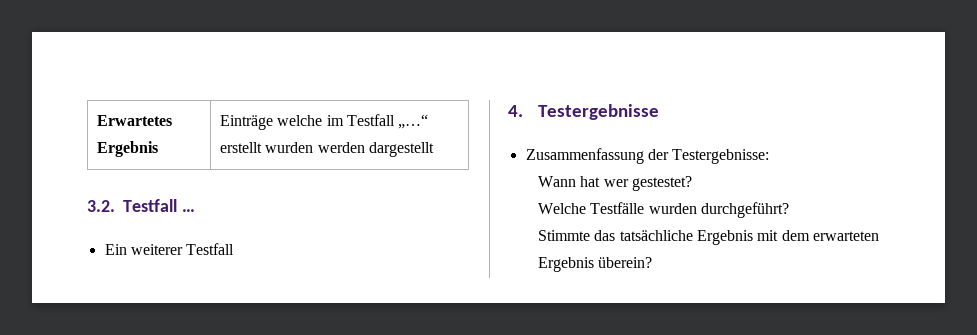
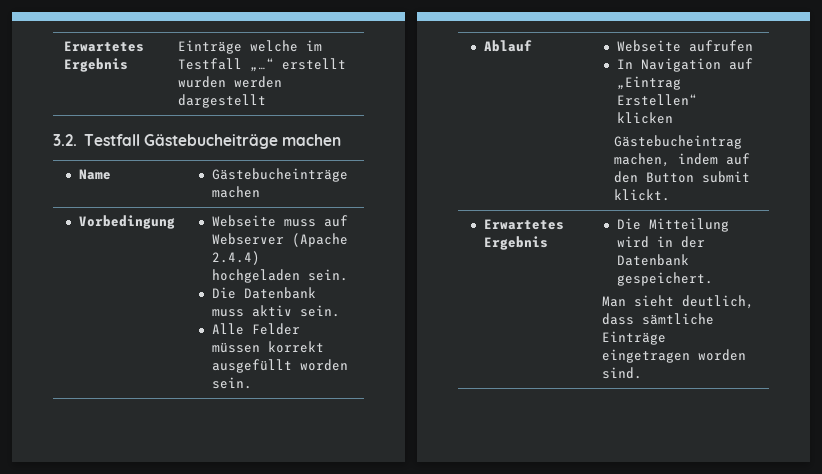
- 3.2. Testfall …
- Ein weiterer Testfall
- 4. Testergebnisse
- Zusammenfassung der Testergebnisse:
- Wann hat wer gestestet?
- Welche Testfälle wurden durchgeführt?
- Stimmte das tatsächliche Ergebnis mit dem erwarteten Ergebnis überein?
+ 3.2. Testfall Gästebucheiträge machen
+ Name | Gästebucheinträge machen
+ Vorbedingung | Webseite muss auf Webserver (Apache 2.4.4) hochgeladen sein.
+ Die Datenbank muss aktiv sein.
+ Alle Felder müssen korrekt ausgefüllt worden sein.
+ Ablauf | Webseite aufrufen
+ In Navigation auf „Eintrag Erstellen“ klicken
+ Gästebucheintrag machen, indem auf den Button submit klickt.
+ Erwartetes Ergebnis | Die Mitteilung wird in der Datenbank gespeichert.
+ Man sieht deutlich, dass sämtliche Einträge eingetragen worden sind.

